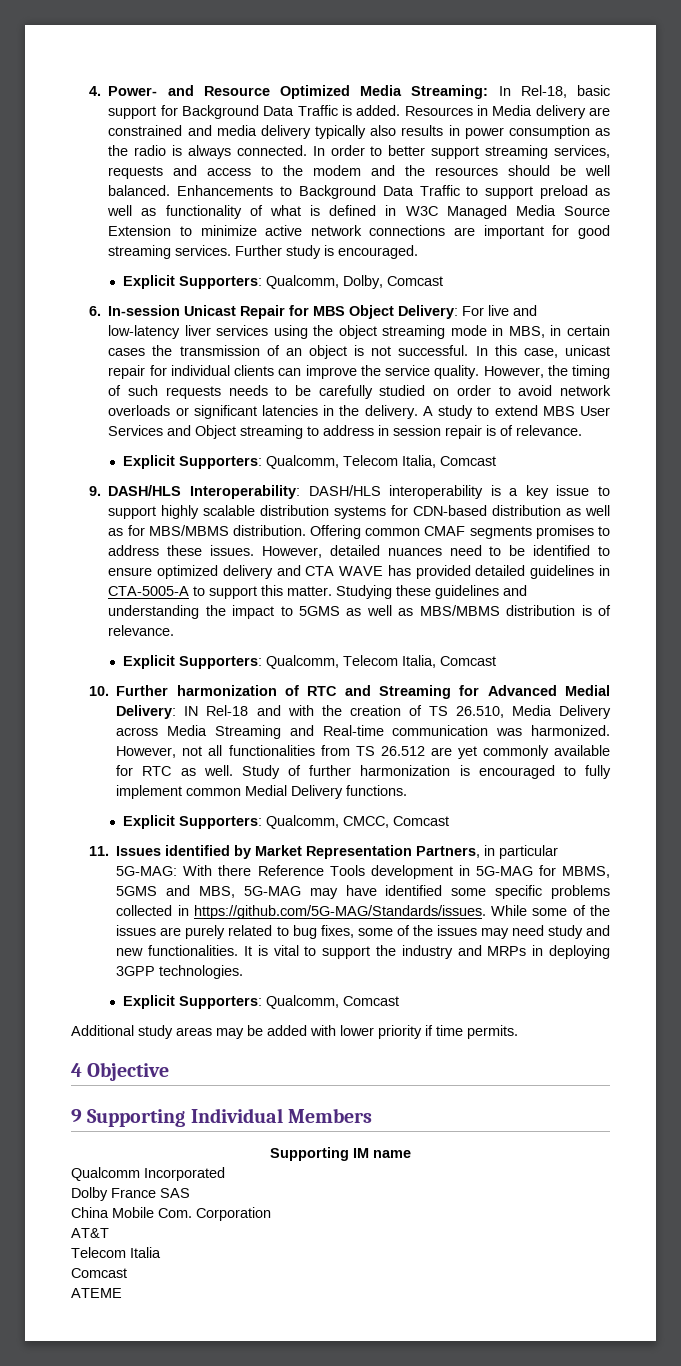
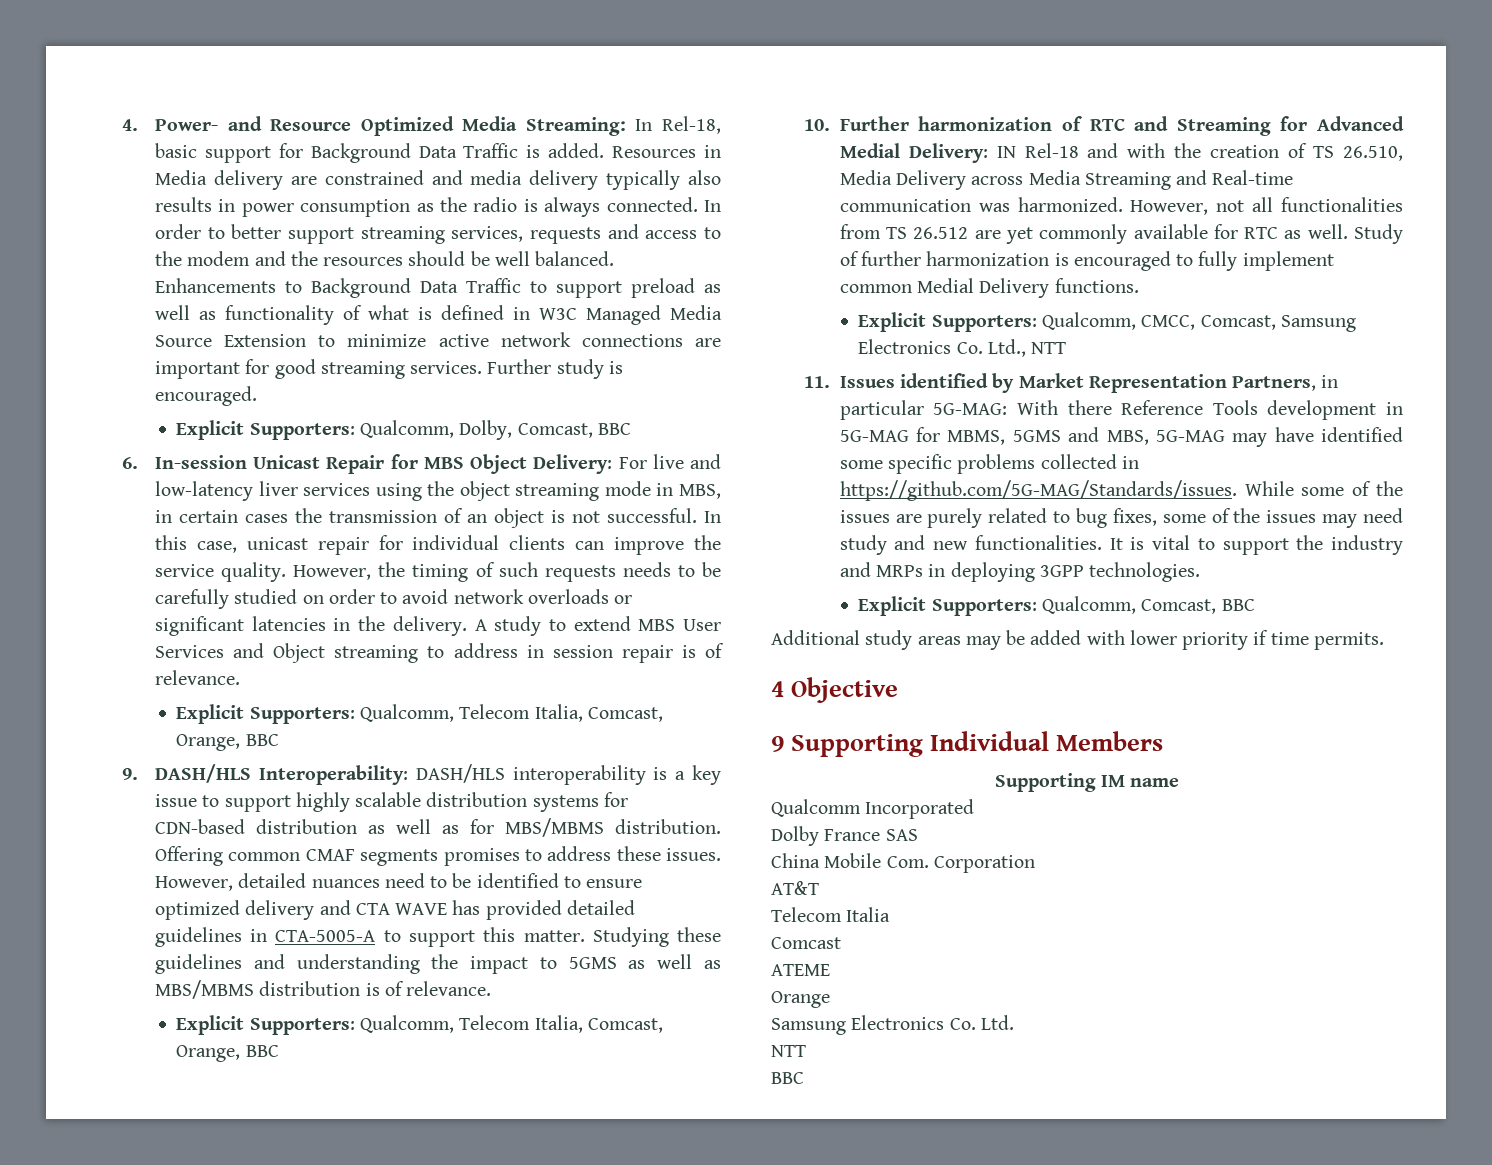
- Explicit Supporters: Qualcomm, Dolby, Comcast
+ Explicit Supporters: Qualcomm, Dolby, Comcast, BBC
  A study to extend MBS User Services and Object streaming to address in session repair is of relevance.
- Explicit Supporters: Qualcomm, Telecom Italia, Comcast
+ Explicit Supporters: Qualcomm, Telecom Italia, Comcast, Orange, BBC
  Studying these guidelines and understanding the impact to 5GMS as well as MBS/MBMS distribution is of relevance.
- Explicit Supporters: Qualcomm, Telecom Italia, Comcast
+ Explicit Supporters: Qualcomm, Telecom Italia, Comcast, Orange, BBC
- Explicit Supporters: Qualcomm, CMCC, Comcast
+ Explicit Supporters: Qualcomm, CMCC, Comcast, Samsung Electronics Co. Ltd., NTT
- Explicit Supporters: Qualcomm, Comcast
+ Explicit Supporters: Qualcomm, Comcast, BBC
+ Orange
+ Samsung Electronics Co. Ltd.
+ NTT
+ BBC

